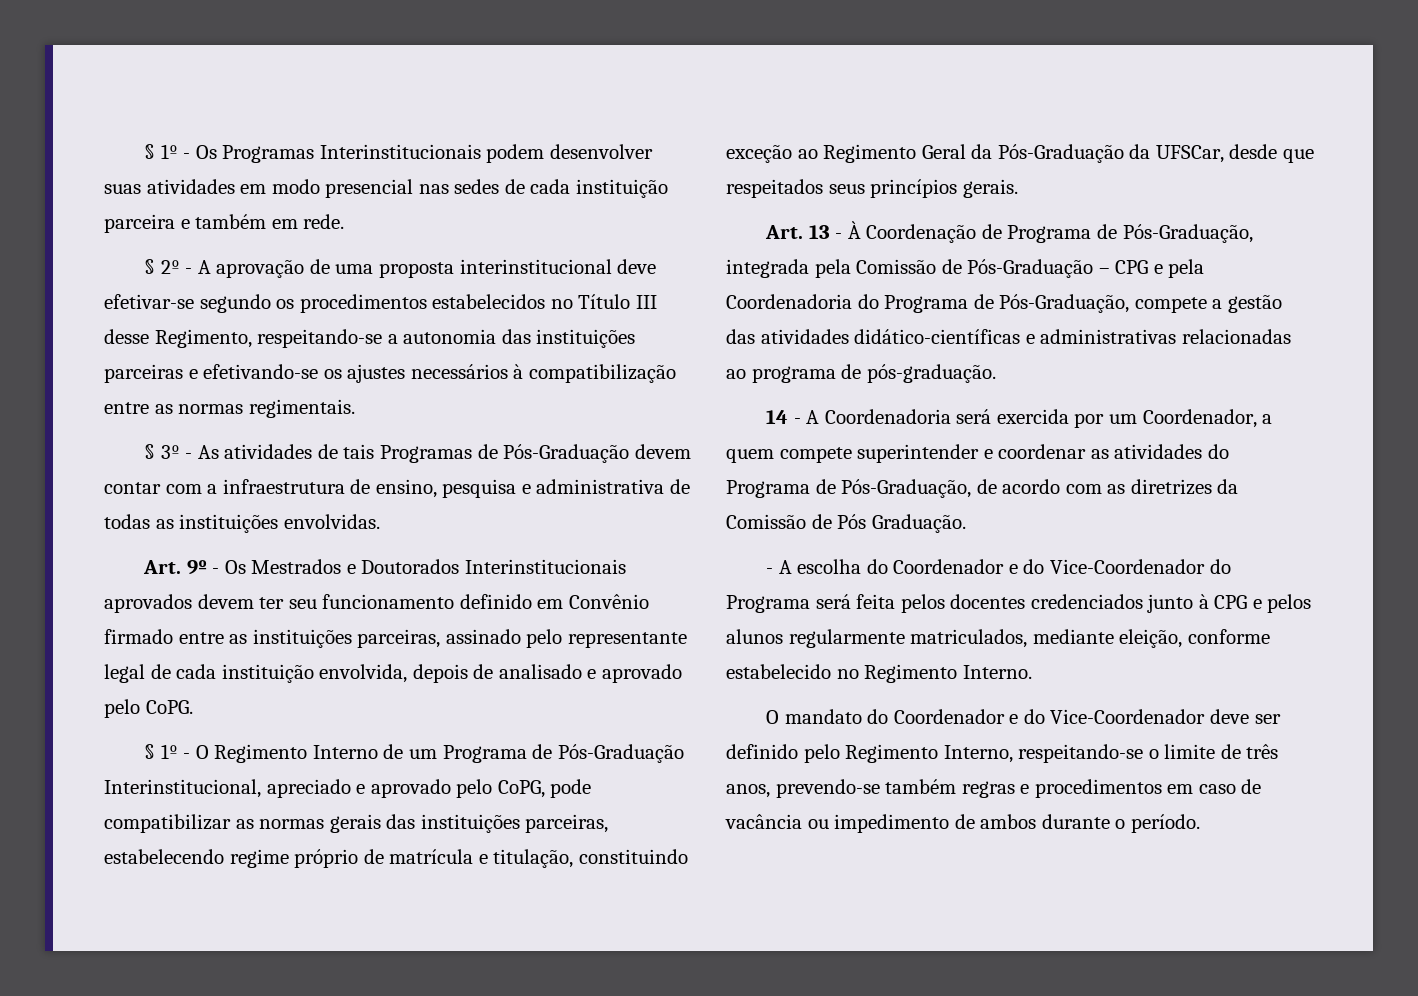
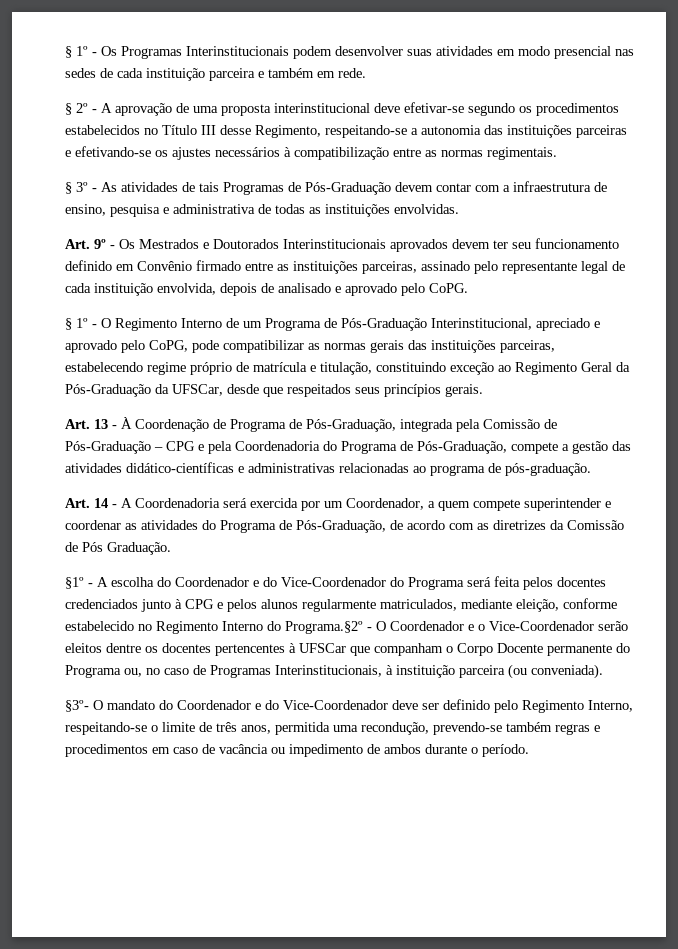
- 14 - A Coordenadoria será exercida por um Coordenador, a quem compete superintender e coordenar as atividades do Programa de Pós-Graduação, de acordo com as diretrizes da Comissão de Pós Graduação.
+ Art. 14 - A Coordenadoria será exercida por um Coordenador, a quem compete superintender e coordenar as atividades do Programa de Pós-Graduação, de acordo com as diretrizes da Comissão de Pós Graduação.
- - A escolha do Coordenador e do Vice-Coordenador do Programa será feita pelos docentes credenciados junto à CPG e pelos alunos regularmente matriculados, mediante eleição, conforme estabelecido no Regimento Interno.
- O mandato do Coordenador e do Vice-Coordenador deve ser definido pelo Regimento Interno, respeitando-se o limite de três anos, prevendo-se também regras e procedimentos em caso de vacância ou impedimento de ambos durante o período.
+ §1º - A escolha do Coordenador e do Vice-Coordenador do Programa será feita pelos docentes credenciados junto à CPG e pelos alunos regularmente matriculados, mediante eleição, conforme estabelecido no Regimento Interno do Programa.§2º - O Coordenador e o Vice-Coordenador serão eleitos dentre os docentes pertencentes à UFSCar que companham o Corpo Docente permanente do Programa ou, no caso de Programas Interinstitucionais, à instituição parceira (ou conveniada).
+ §3º- O mandato do Coordenador e do Vice-Coordenador deve ser definido pelo Regimento Interno, respeitando-se o limite de três anos, permitida uma recondução, prevendo-se também regras e procedimentos em caso de vacância ou impedimento de ambos durante o período.

